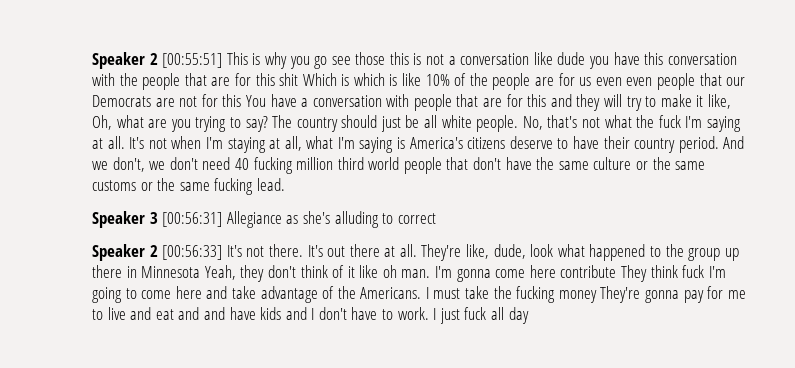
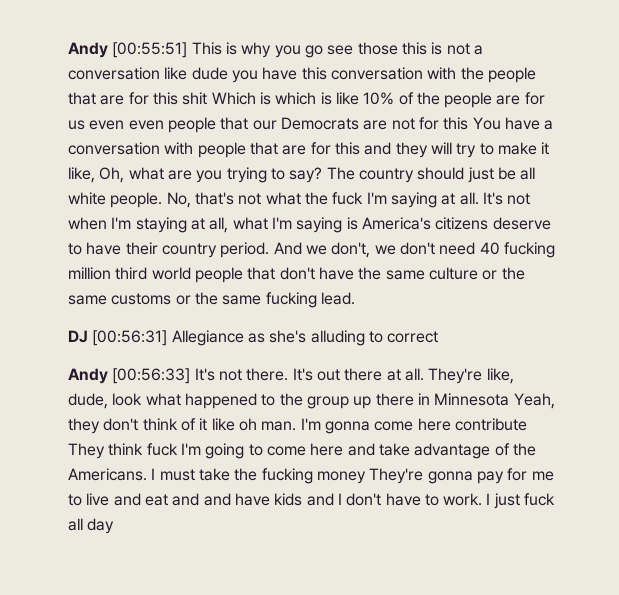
- Speaker 2 [00:55:51] This is why you go see those this is not a conversation like dude you have this conversation with the people that are for this shit Which is which is like 10% of the people are for us even even people that our Democrats are not for this You have a conversation with people that are for this and they will try to make it like, Oh, what are you trying to say?
+ Andy [00:55:51] This is why you go see those this is not a conversation like dude you have this conversation with the people that are for this shit Which is which is like 10% of the people are for us even even people that our Democrats are not for this You have a conversation with people that are for this and they will try to make it like, Oh, what are you trying to say?
- Speaker 3 [00:56:31] Allegiance as she's alluding to correct
+ DJ [00:56:31] Allegiance as she's alluding to correct
- Speaker 2 [00:56:33] It's not there.
+ Andy [00:56:33] It's not there.

